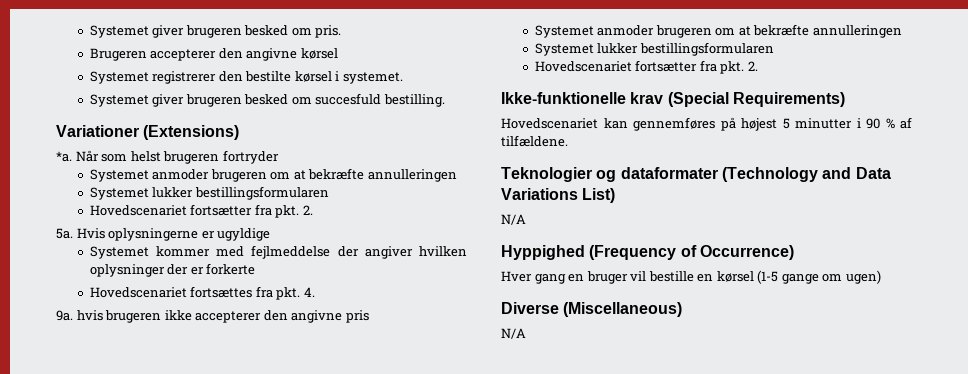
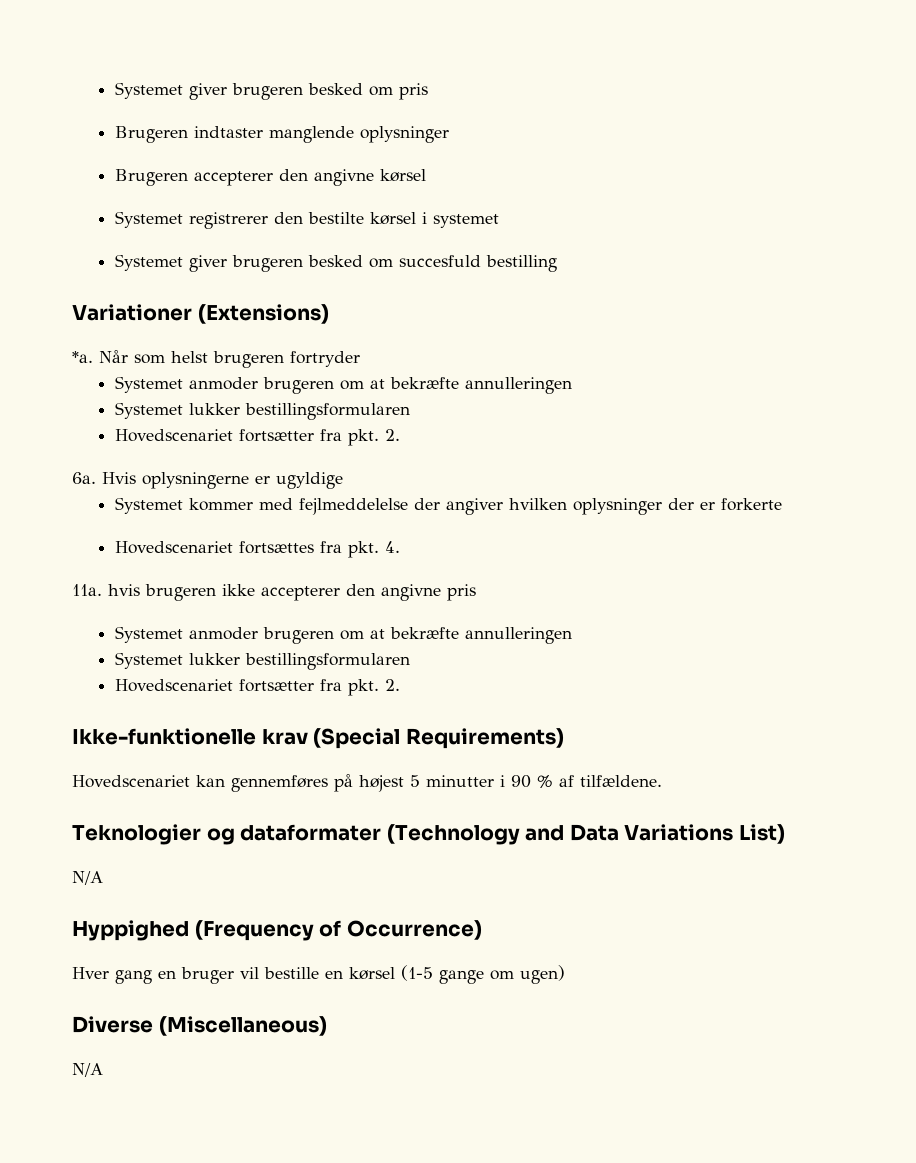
- Systemet giver brugeren besked om pris.
+ Systemet giver brugeren besked om pris
+ Brugeren indtaster manglende oplysninger
- Systemet registrerer den bestilte kørsel i systemet.
+ Systemet registrerer den bestilte kørsel i systemet
- Systemet giver brugeren besked om succesfuld bestilling.
+ Systemet giver brugeren besked om succesfuld bestilling
- 5a.
+ 6a.
- Systemet kommer med fejlmeddelse der angiver hvilken oplysninger der er forkerte
+ Systemet kommer med fejlmeddelelse der angiver hvilken oplysninger der er forkerte
- 9a. hvis brugeren ikke accepterer den angivne pris
+ 11a. hvis brugeren ikke accepterer den angivne pris

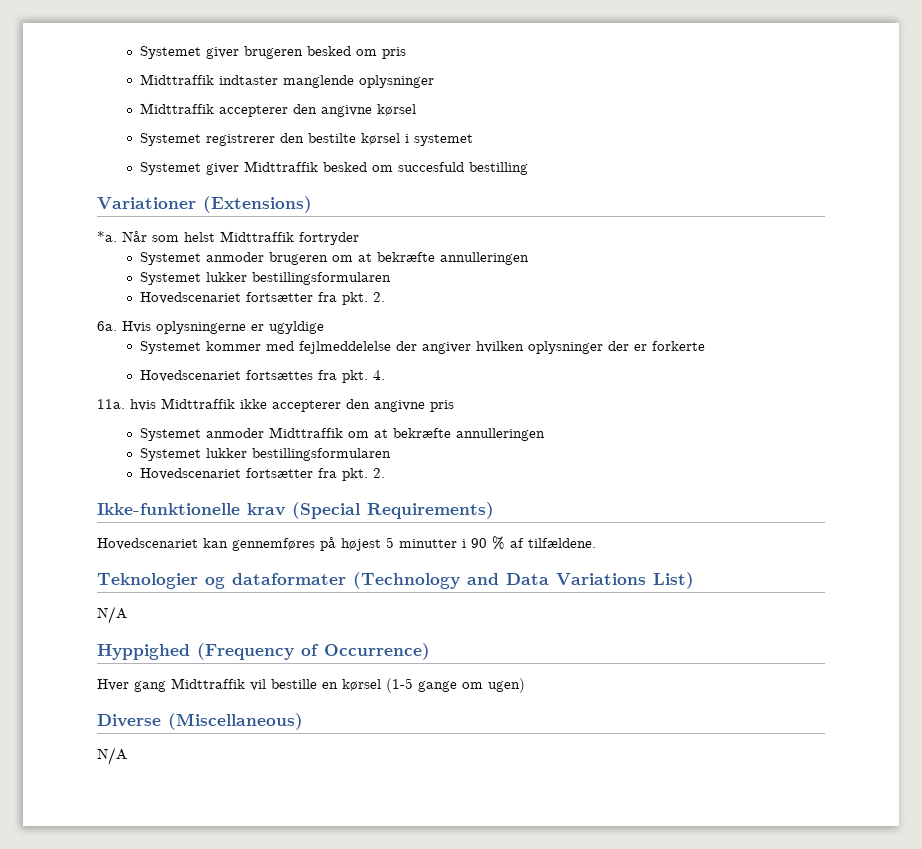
- Brugeren indtaster manglende oplysninger
+ Midttraffik indtaster manglende oplysninger
- Brugeren accepterer den angivne kørsel
+ Midttraffik accepterer den angivne kørsel
- Systemet giver brugeren besked om succesfuld bestilling
+ Systemet giver Midttraffik besked om succesfuld bestilling
- Når som helst brugeren fortryder
+ Når som helst Midttraffik fortryder
- 11a. hvis brugeren ikke accepterer den angivne pris
- Systemet anmoder brugeren om at bekræfte annulleringen
+ 11a. hvis Midttraffik ikke accepterer den angivne pris
+ Systemet anmoder Midttraffik om at bekræfte annulleringen
- Hver gang en bruger vil bestille en kørsel (1-5 gange om ugen)
+ Hver gang Midttraffik vil bestille en kørsel (1-5 gange om ugen)

